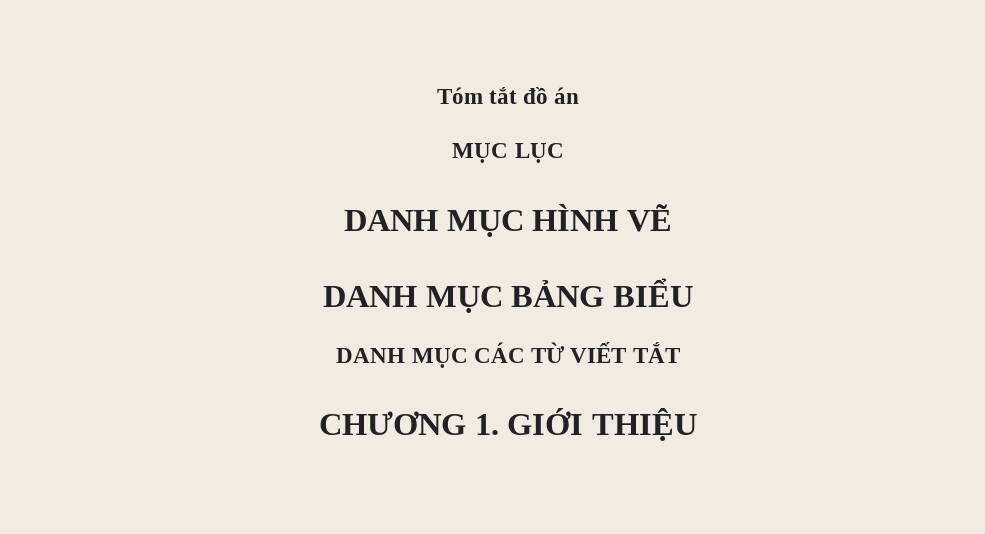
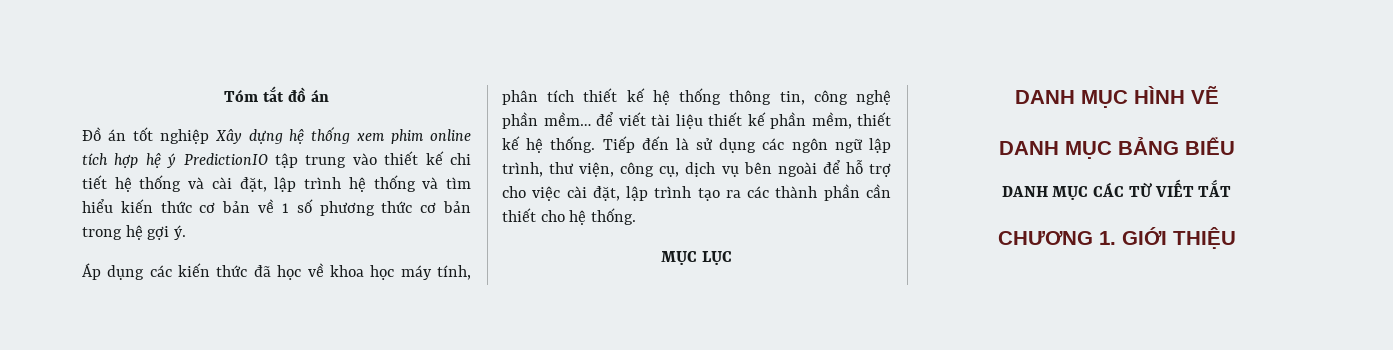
+ Đồ án tốt nghiệp Xây dựng hệ thống xem phim online tích hợp hệ ý PredictionIO tập trung vào thiết kế chi tiết hệ thống và cài đặt, lập trình hệ thống và tìm hiểu kiến thức cơ bản về 1 số phương thức cơ bản trong hệ gợi ý.
+ Áp dụng các kiến thức đã học về khoa học máy tính, phân tích thiết kế hệ thống thông tin, công nghệ phần mềm… để viết tài liệu thiết kế phần mềm, thiết kế hệ thống. Tiếp đến là sử dụng các ngôn ngữ lập trình, thư viện, công cụ, dịch vụ bên ngoài để hỗ trợ cho việc cài đặt, lập trình tạo ra các thành phần cần thiết cho hệ thống.

